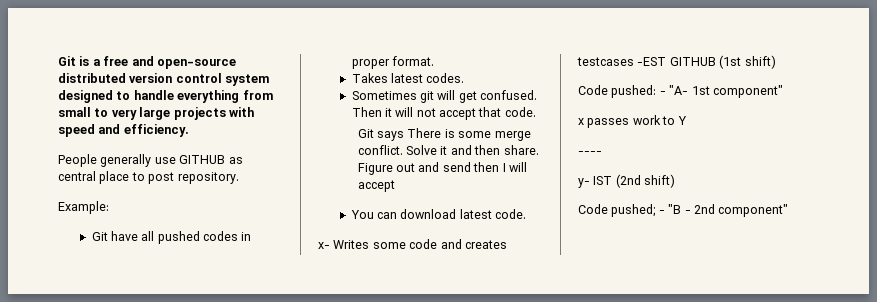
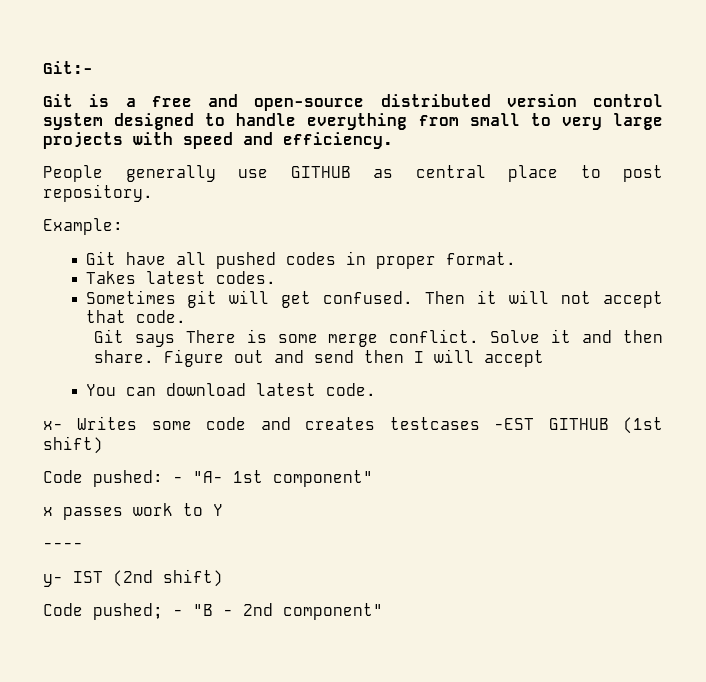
+ Git:-

